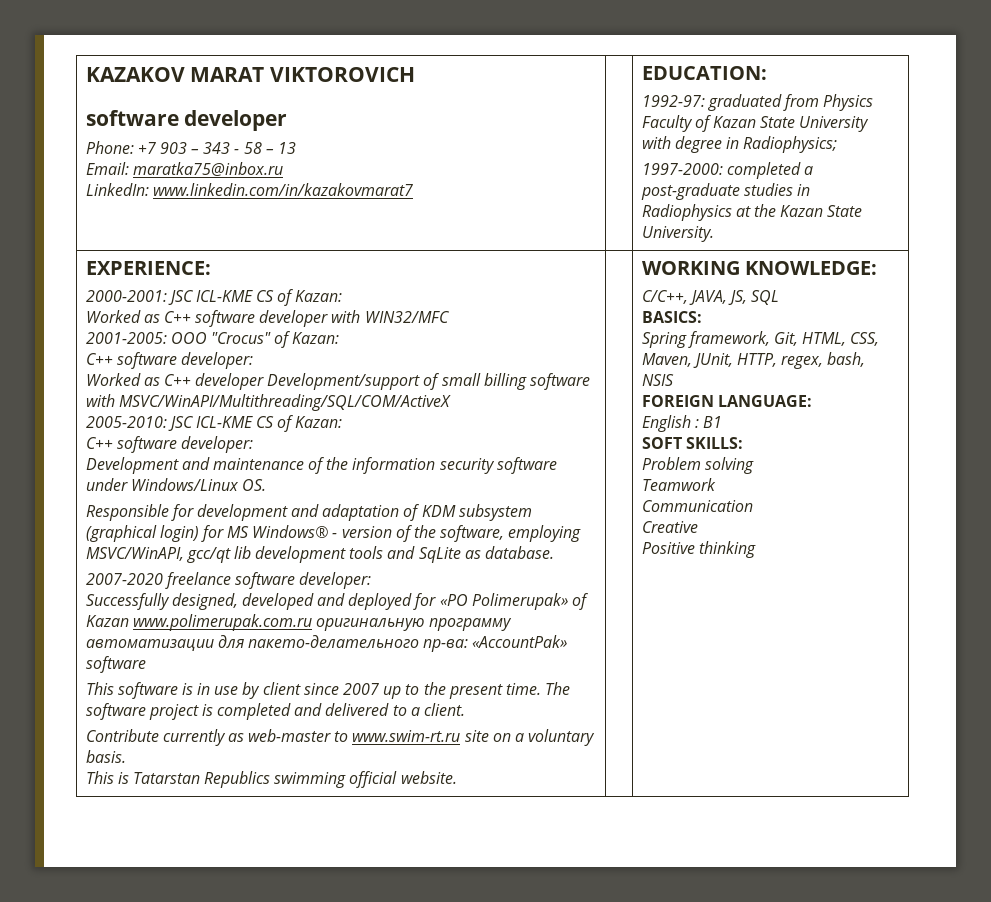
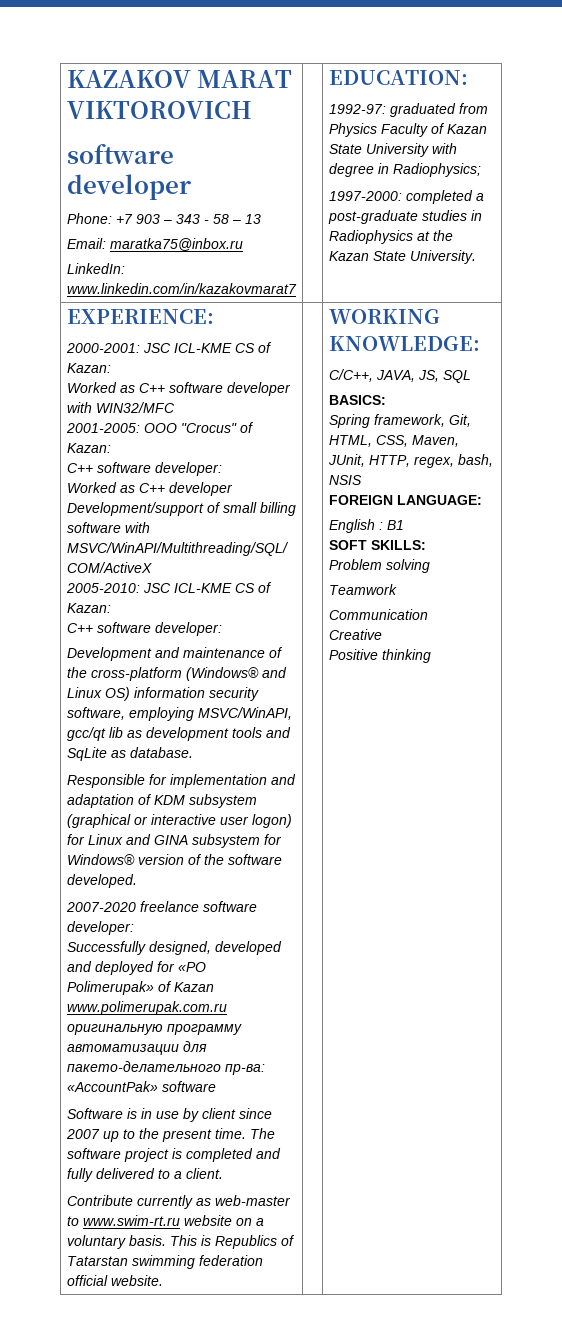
- Development and maintenance of the information security software under Windows/Linux OS.
+ Development and maintenance of the cross-platform (Windows® and Linux OS) information security software, employing MSVC/WinAPI, gcc/qt lib as development tools and SqLite as database.
- Responsible for development and adaptation of KDM subsystem (graphical login) for MS Windows® - version of the software, employing MSVC/WinAPI, gcc/qt lib development tools and SqLite as database.
+ Responsible for implementation and adaptation of KDM subsystem (graphical or interactive user logon) for Linux and GINA subsystem for Windows® version of the software developed.
- This software is in use by client since 2007 up to the present time.
+ Software is in use by client since 2007 up to the present time.
- The software project is completed and delivered to a client.
+ The software project is completed and fully delivered to a client.
- Contribute currently as web-master to www.swim-rt.ru site on a voluntary basis.
- This is Tatarstan Republics swimming official website.
+ Contribute currently as web-master to www.swim-rt.ru website on a voluntary basis. This is Republics of Tatarstan swimming federation official website.

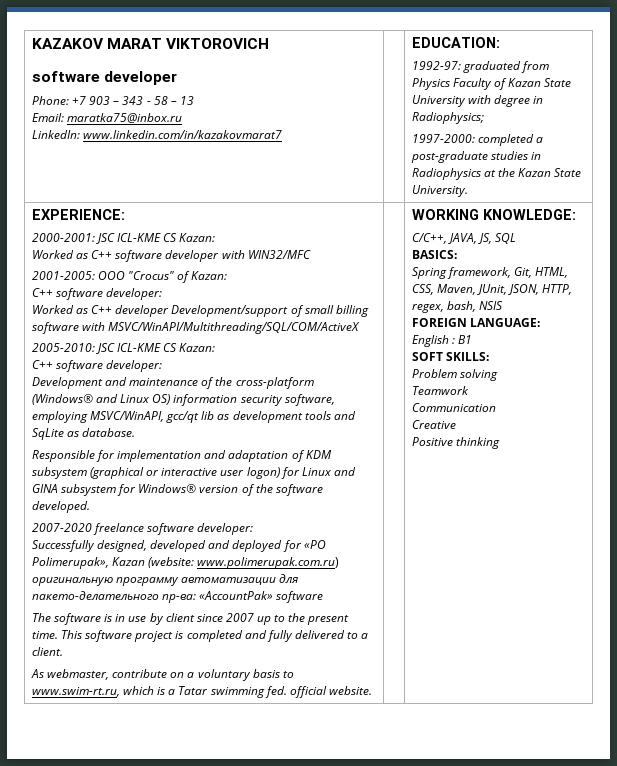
- 2000-2001: JSC ICL-KME CS of Kazan:
+ 2000-2001: JSC ICL-KME CS Kazan:
- 2005-2010: JSC ICL-KME CS of Kazan:
+ 2005-2010: JSC ICL-KME CS Kazan:
- Successfully designed, developed and deployed for «PO Polimerupak» of Kazan www.polimerupak.com.ru оригинальную программу автоматизации для пакето-делательного пр-ва: «AccountPak» software
+ Successfully designed, developed and deployed for «PO Polimerupak», Kazan (website: www.polimerupak.com.ru) оригинальную программу автоматизации для пакето-делательного пр-ва: «AccountPak» software
- Software is in use by client since 2007 up to the present time.
+ The software is in use by client since 2007 up to the present time.
- The software project is completed and fully delivered to a client.
+ This software project is completed and fully delivered to a client.
- Contribute currently as web-master to www.swim-rt.ru website on a voluntary basis. This is Republics of Tatarstan swimming federation official website.
+ As webmaster, contribute on a voluntary basis to www.swim-rt.ru, which is a Tatar swimming fed. official website.
- Spring framework, Git, HTML, CSS, Maven, JUnit, HTTP, regex, bash, NSIS
+ Spring framework, Git, HTML, CSS, Maven, JUnit, JSON, HTTP, regex, bash, NSIS

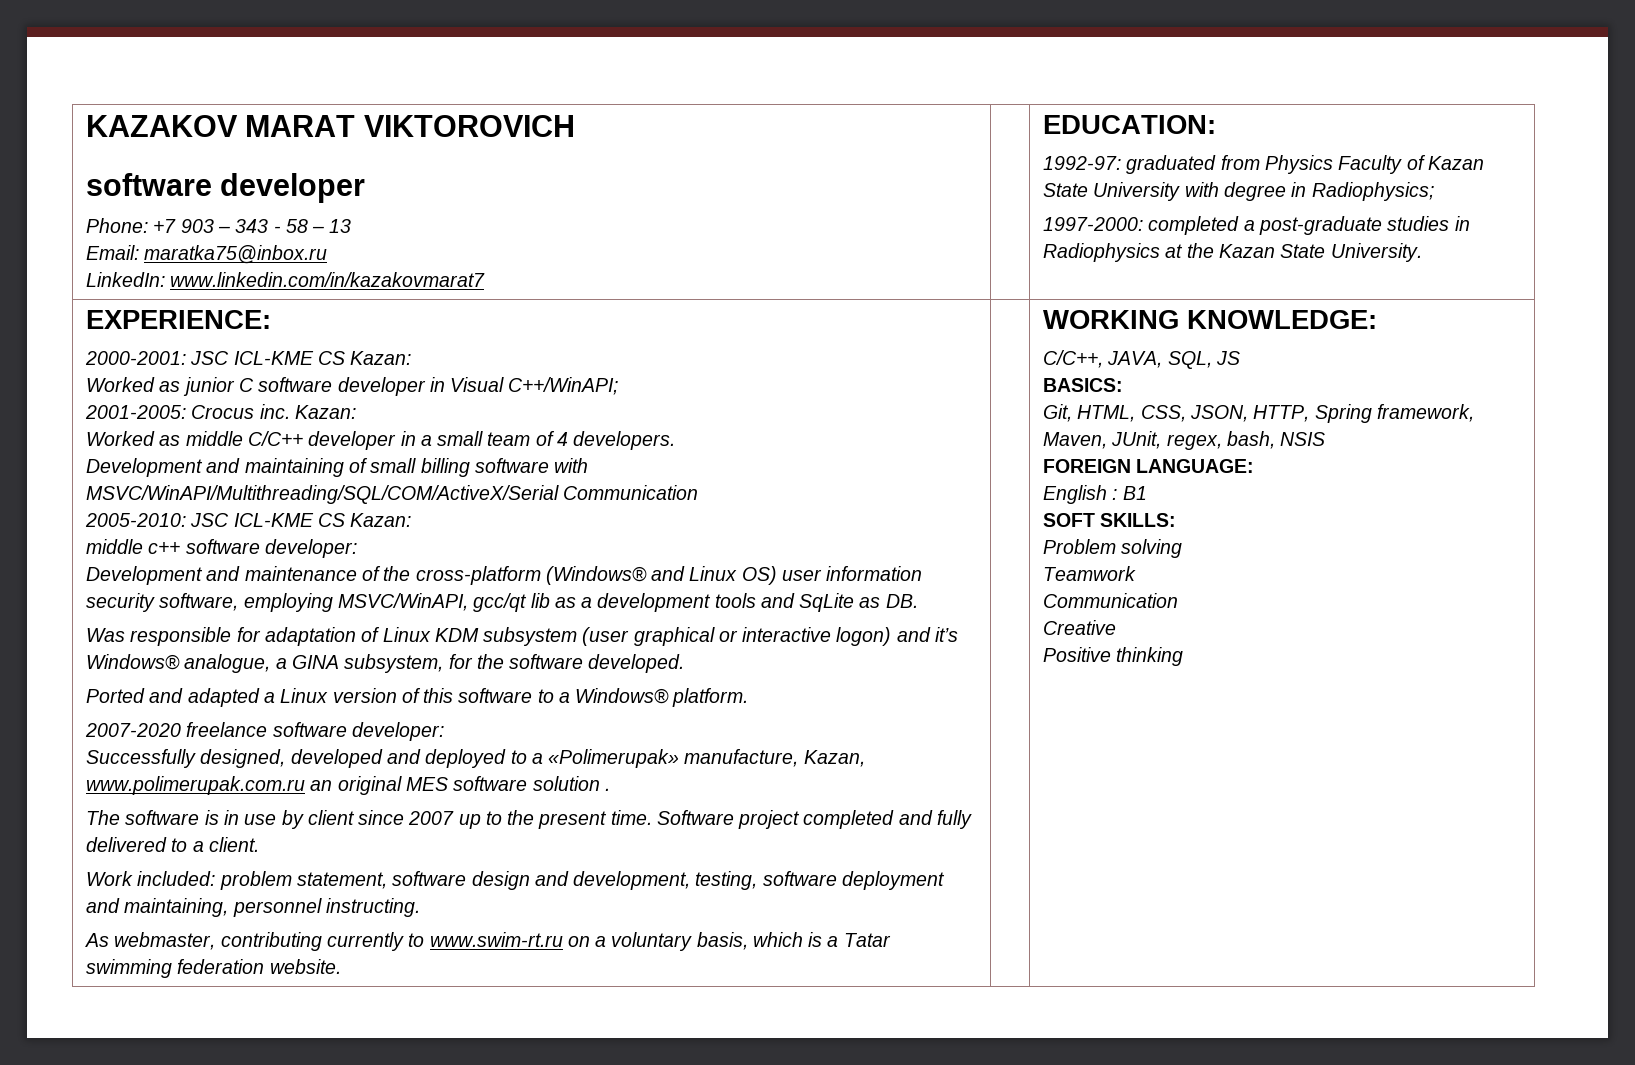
- Worked as C++ software developer with WIN32/MFC
- 2001-2005: ООО "Crocus" of Kazan:
- C++ software developer:
- Worked as C++ developer Development/support of small billing software with MSVC/WinAPI/Multithreading/SQL/COM/ActiveX
+ Worked as junior C software developer in Visual C++/WinAPI;
+ 2001-2005: Crocus inc. Kazan:
+ Worked as middle C/C++ developer in a small team of 4 developers.
+ Development and maintaining of small billing software with MSVC/WinAPI/Multithreading/SQL/COM/ActiveX/Serial Communication
  2005-2010: JSC ICL-KME CS Kazan:
- C++ software developer:
+ middle c++ software developer:
- Development and maintenance of the cross-platform (Windows® and Linux OS) information security software, employing MSVC/WinAPI, gcc/qt lib as development tools and SqLite as database.
- Responsible for implementation and adaptation of KDM subsystem (graphical or interactive user logon) for Linux and GINA subsystem for Windows® version of the software developed.
+ Development and maintenance of the cross-platform (Windows® and Linux OS) user information security software, employing MSVC/WinAPI, gcc/qt lib as a development tools and SqLite as DB.
+ Was responsible for adaptation of Linux KDM subsystem (user graphical or interactive logon) and it’s Windows® analogue, a GINA subsystem, for the software developed.
+ Ported and adapted a Linux version of this software to a Windows® platform.
- Successfully designed, developed and deployed for «PO Polimerupak», Kazan (website: www.polimerupak.com.ru) оригинальную программу автоматизации для пакето-делательного пр-ва: «AccountPak» software
+ Successfully designed, developed and deployed to a «Polimerupak» manufacture, Kazan, www.polimerupak.com.ru an original MES software solution .
- This software project is completed and fully delivered to a client.
+ Software project completed and fully delivered to a client.
- As webmaster, contribute on a voluntary basis to www.swim-rt.ru, which is a Tatar swimming fed. official website.
+ Work included: problem statement, software design and development, testing, software deployment and maintaining, personnel instructing.
+ As webmaster, contributing currently to www.swim-rt.ru on a voluntary basis, which is a Tatar swimming federation website.
- C/C++, JAVA, JS, SQL
+ C/C++, JAVA, SQL, JS
- Spring framework, Git, HTML, CSS, Maven, JUnit, JSON, HTTP, regex, bash, NSIS
+ Git, HTML, CSS, JSON, HTTP, Spring framework, Maven, JUnit, regex, bash, NSIS

